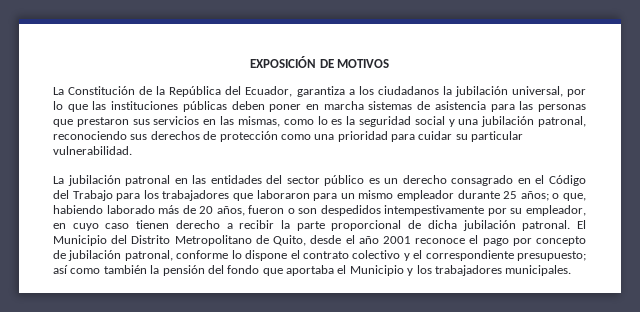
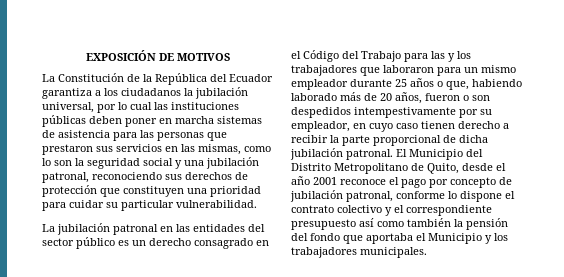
- La Constitución de la República del Ecuador, garantiza a los ciudadanos la jubilación universal, por lo que las instituciones públicas deben poner en marcha sistemas de asistencia para las personas que prestaron sus servicios en las mismas, como lo es la seguridad social y una jubilación patronal, reconociendo sus derechos de protección como una prioridad para cuidar su particular vulnerabilidad.
+ La Constitución de la República del Ecuador garantiza a los ciudadanos la jubilación universal, por lo cual las instituciones públicas deben poner en marcha sistemas de asistencia para las personas que prestaron sus servicios en las mismas, como lo son la seguridad social y una jubilación patronal, reconociendo sus derechos de protección que constituyen una prioridad para cuidar su particular vulnerabilidad.
- La jubilación patronal en las entidades del sector público es un derecho consagrado en el Código del Trabajo para los trabajadores que laboraron para un mismo empleador durante 25 años; o que, habiendo laborado más de 20 años, fueron o son despedidos intempestivamente por su empleador, en cuyo caso tienen derecho a recibir la parte proporcional de dicha jubilación patronal.
+ La jubilación patronal en las entidades del sector público es un derecho consagrado en el Código del Trabajo para las y los trabajadores que laboraron para un mismo empleador durante 25 años o que, habiendo laborado más de 20 años, fueron o son despedidos intempestivamente por su empleador, en cuyo caso tienen derecho a recibir la parte proporcional de dicha jubilación patronal.
- El Municipio del Distrito Metropolitano de Quito, desde el año 2001 reconoce el pago por concepto de jubilación patronal, conforme lo dispone el contrato colectivo y el correspondiente presupuesto; así como también la pensión del fondo que aportaba el Municipio y los trabajadores municipales.
+ El Municipio del Distrito Metropolitano de Quito, desde el año 2001 reconoce el pago por concepto de jubilación patronal, conforme lo dispone el contrato colectivo y el correspondiente presupuesto así como también la pensión del fondo que aportaba el Municipio y los trabajadores municipales.

